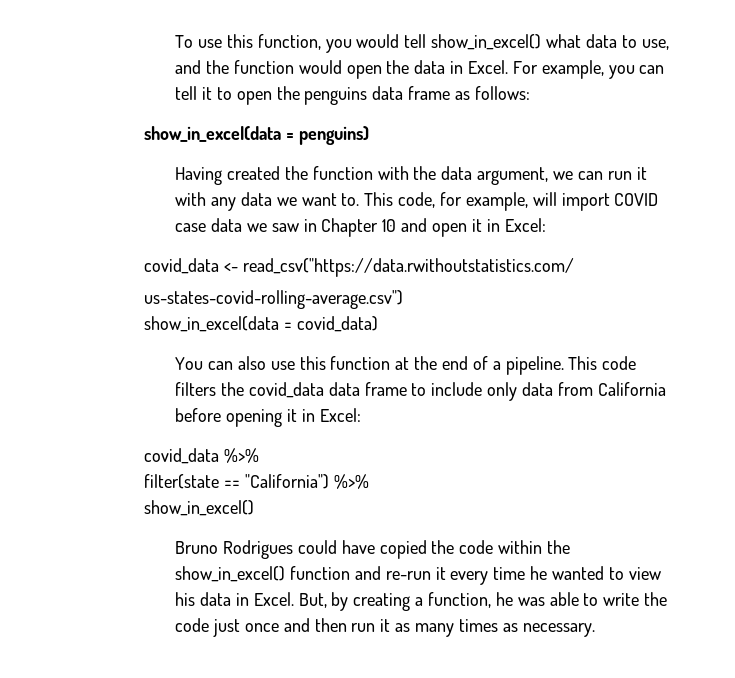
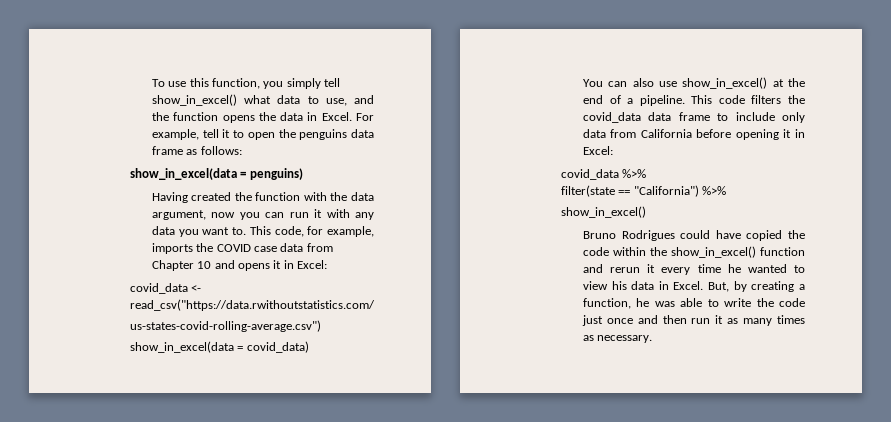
- To use this function, you would tell show_in_excel() what data to use, and the function would open the data in Excel.
+ To use this function, you simply tell show_in_excel() what data to use, and the function opens the data in Excel.
- For example, you can tell it to open the penguins data frame as follows:
+ For example, tell it to open the penguins data frame as follows:
- Having created the function with the data argument, we can run it with any data we want to.
+ Having created the function with the data argument, now you can run it with any data you want to.
- This code, for example, will import COVID case data we saw in Chapter 10 and open it in Excel:
+ This code, for example, imports the COVID case data from Chapter 10 and opens it in Excel:
- You can also use this function at the end of a pipeline.
+ You can also use show_in_excel() at the end of a pipeline.
- Bruno Rodrigues could have copied the code within the show_in_excel() function and re-run it every time he wanted to view his data in Excel.
+ Bruno Rodrigues could have copied the code within the show_in_excel() function and rerun it every time he wanted to view his data in Excel.

